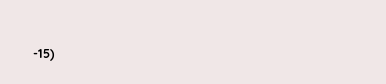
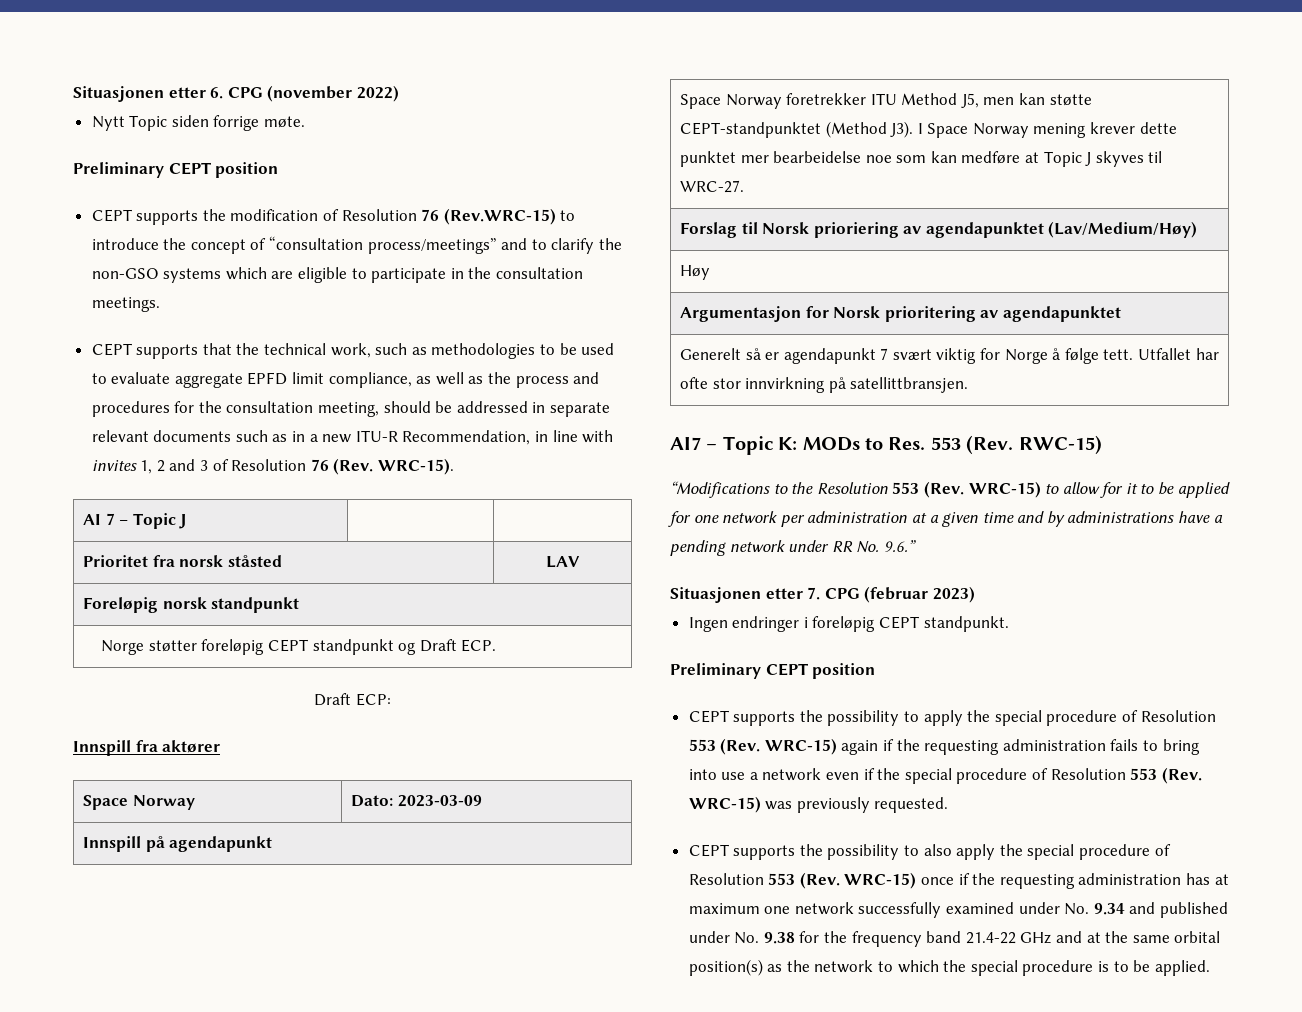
- -15)
+ Situasjonen etter 6. CPG (november 2022)
+ Nytt Topic siden forrige møte.
+ Preliminary CEPT position
+ CEPT supports the modification of Resolution 76 (Rev.WRC-15) to introduce the concept of “consultation process/meetings” and to clarify the non-GSO systems which are eligible to participate in the consultation meetings.
+ CEPT supports that the technical work, such as methodologies to be used to evaluate aggregate EPFD limit compliance, as well as the process and procedures for the consultation meeting, should be addressed in separate relevant documents such as in a new ITU-R Recommendation, in line with invites 1, 2 and 3 of Resolution 76 (Rev. WRC-15).
+ AI 7 – Topic J | |
+ Prioritet fra norsk ståsted | LAV
+ Foreløpig norsk standpunkt
+ Norge støtter foreløpig CEPT standpunkt og Draft ECP.
+ Draft ECP:
+ Innspill fra aktører
+ Space Norway | Dato: 2023-03-09
+ Innspill på agendapunkt
+ Space Norway foretrekker ITU Method J5, men kan støtte CEPT-standpunktet (Method J3). I Space Norway mening krever dette punktet mer bearbeidelse noe som kan medføre at Topic J skyves til WRC-27.
+ Forslag til Norsk prioriering av agendapunktet (Lav/Medium/Høy)
+ Høy
+ Argumentasjon for Norsk prioritering av agendapunktet
+ Generelt så er agendapunkt 7 svært viktig for Norge å følge tett. Utfallet har ofte stor innvirkning på satellittbransjen.
+ AI7 – Topic K: MODs to Res. 553 (Rev. RWC-15)
+ “Modifications to the Resolution 553 (Rev. WRC-15) to allow for it to be applied for one network per administration at a given time and by administrations have a pending network under RR No. 9.6.”
+ Situasjonen etter 7. CPG (februar 2023)
+ Ingen endringer i foreløpig CEPT standpunkt.
+ Preliminary CEPT position
+ CEPT supports the possibility to apply the special procedure of Resolution 553 (Rev. WRC-15) again if the requesting administration fails to bring into use a network even if the special procedure of Resolution 553 (Rev. WRC-15) was previously requested.
+ CEPT supports the possibility to also apply the special procedure of Resolution 553 (Rev. WRC-15) once if the requesting administration has at maximum one network successfully examined under No. 9.34 and published under No. 9.38 for the frequency band 21.4-22 GHz and at the same orbital position(s) as the network to which the special procedure is to be applied.

